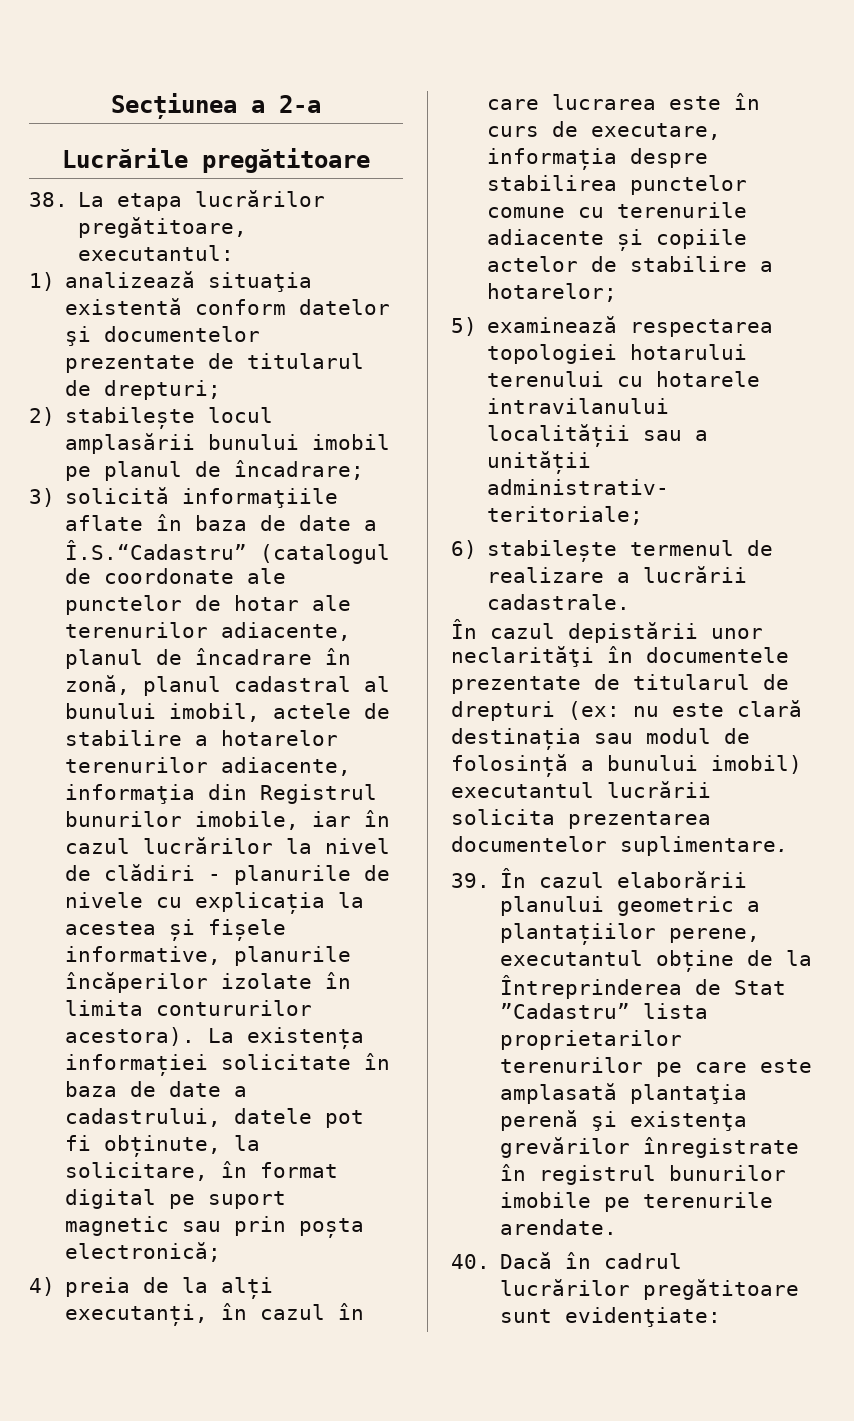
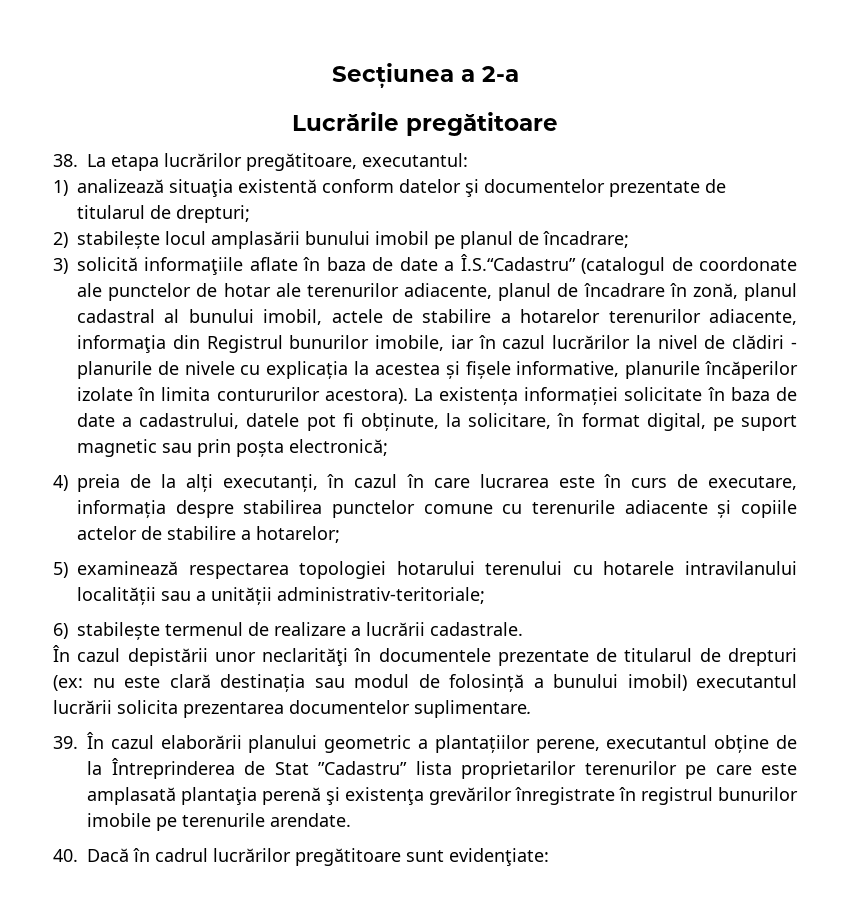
- La existența informației solicitate în baza de date a cadastrului, datele pot fi obținute, la solicitare, în format digital pe suport magnetic sau prin poșta electronică;
+ La existența informației solicitate în baza de date a cadastrului, datele pot fi obținute, la solicitare, în format digital, pe suport magnetic sau prin poșta electronică;

